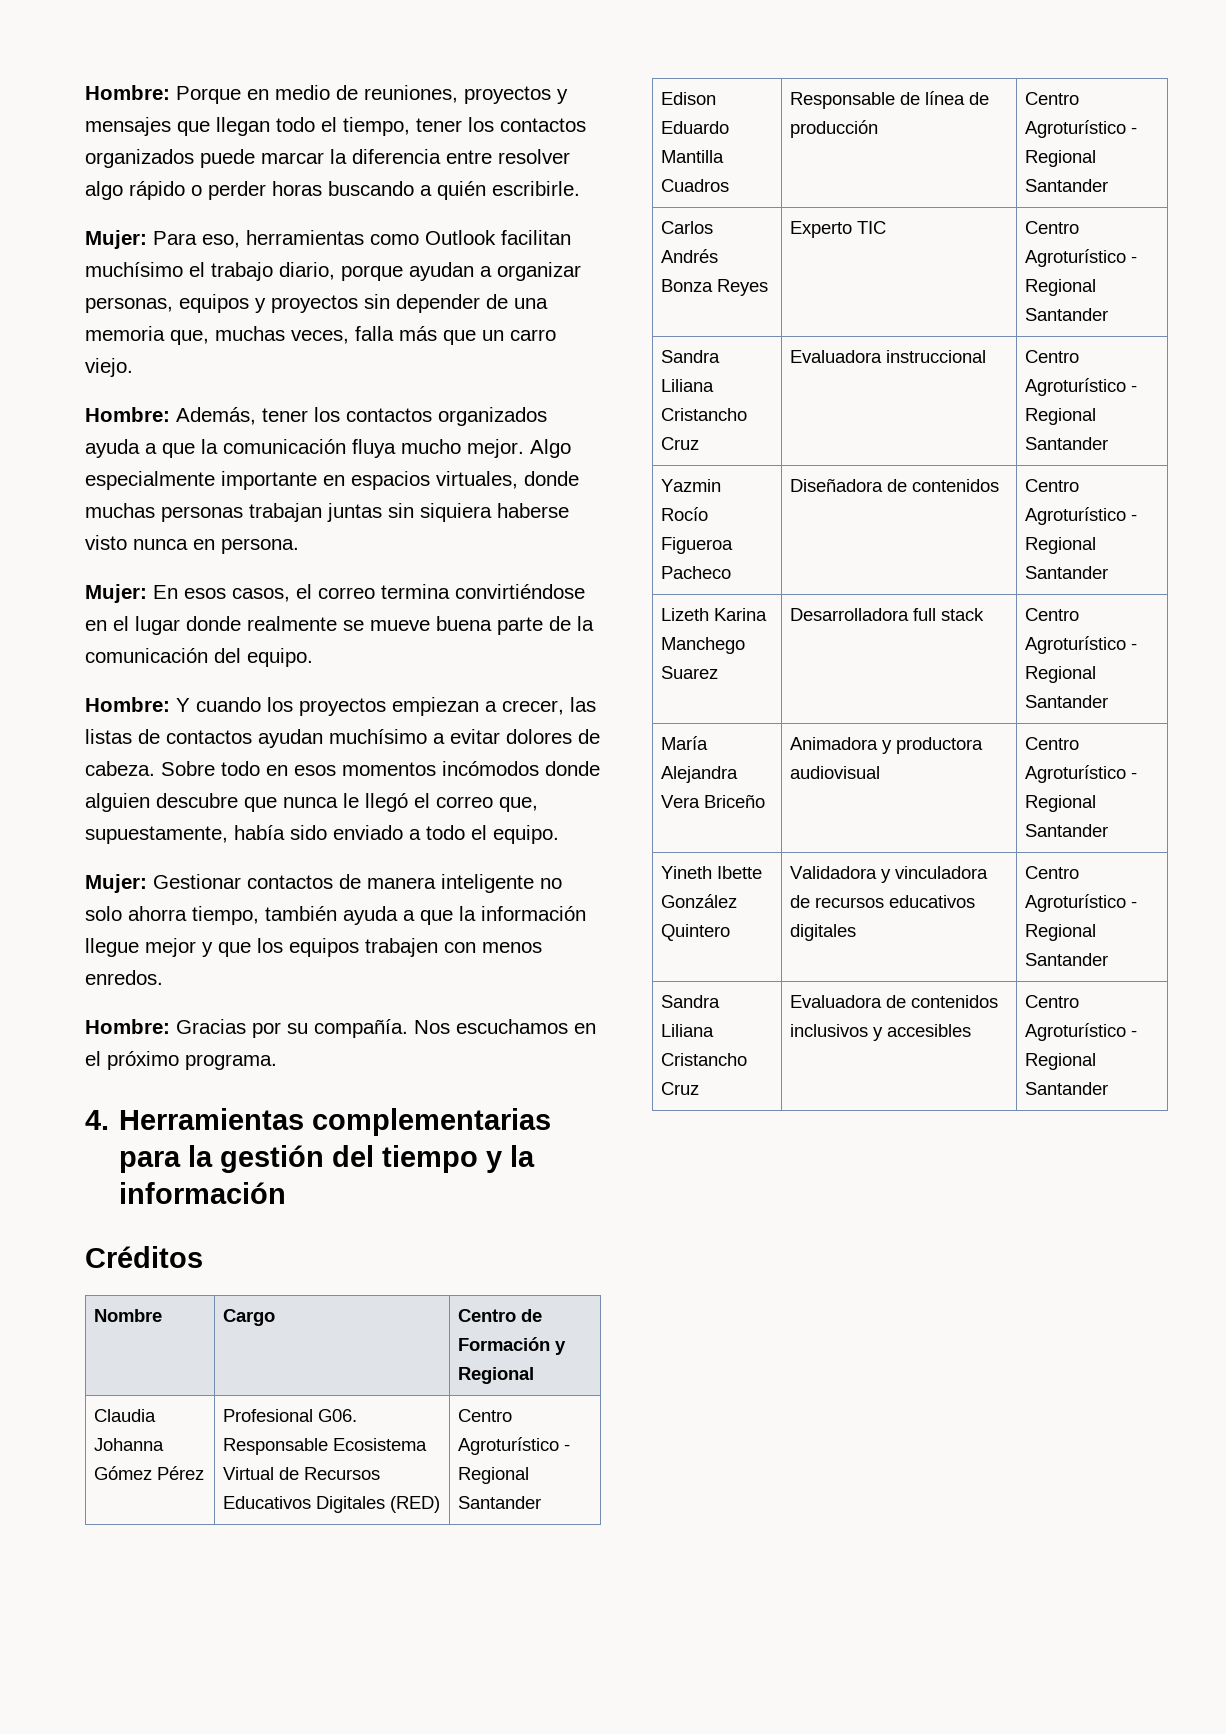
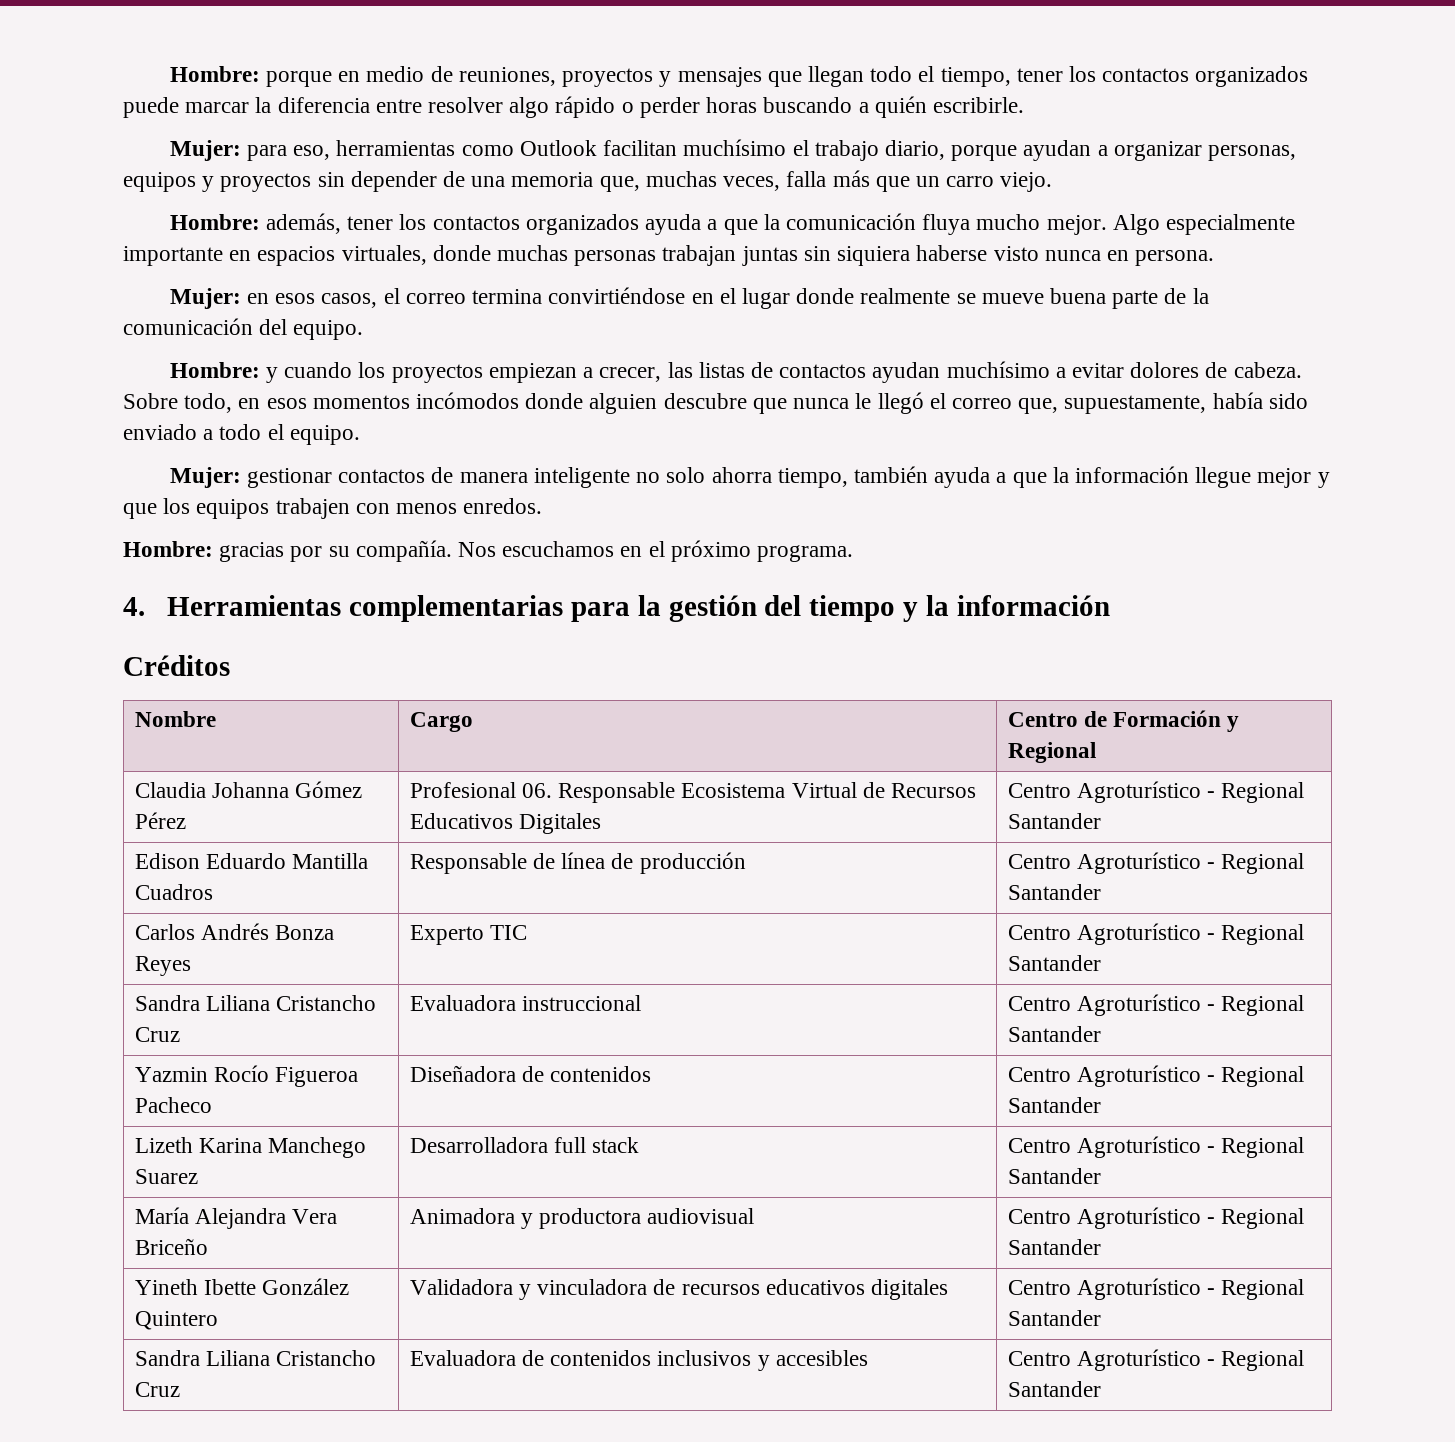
- Hombre: Porque en medio de reuniones, proyectos y mensajes que llegan todo el tiempo, tener los contactos organizados puede marcar la diferencia entre resolver algo rápido o perder horas buscando a quién escribirle.
+ Hombre: porque en medio de reuniones, proyectos y mensajes que llegan todo el tiempo, tener los contactos organizados puede marcar la diferencia entre resolver algo rápido o perder horas buscando a quién escribirle.
- Mujer: Para eso, herramientas como Outlook facilitan muchísimo el trabajo diario, porque ayudan a organizar personas, equipos y proyectos sin depender de una memoria que, muchas veces, falla más que un carro viejo.
+ Mujer: para eso, herramientas como Outlook facilitan muchísimo el trabajo diario, porque ayudan a organizar personas, equipos y proyectos sin depender de una memoria que, muchas veces, falla más que un carro viejo.
- Hombre: Además, tener los contactos organizados ayuda a que la comunicación fluya mucho mejor.
+ Hombre: además, tener los contactos organizados ayuda a que la comunicación fluya mucho mejor.
- Mujer: En esos casos, el correo termina convirtiéndose en el lugar donde realmente se mueve buena parte de la comunicación del equipo.
+ Mujer: en esos casos, el correo termina convirtiéndose en el lugar donde realmente se mueve buena parte de la comunicación del equipo.
- Hombre: Y cuando los proyectos empiezan a crecer, las listas de contactos ayudan muchísimo a evitar dolores de cabeza.
+ Hombre: y cuando los proyectos empiezan a crecer, las listas de contactos ayudan muchísimo a evitar dolores de cabeza.
- Sobre todo en esos momentos incómodos donde alguien descubre que nunca le llegó el correo que, supuestamente, había sido enviado a todo el equipo.
+ Sobre todo, en esos momentos incómodos donde alguien descubre que nunca le llegó el correo que, supuestamente, había sido enviado a todo el equipo.
- Mujer: Gestionar contactos de manera inteligente no solo ahorra tiempo, también ayuda a que la información llegue mejor y que los equipos trabajen con menos enredos.
+ Mujer: gestionar contactos de manera inteligente no solo ahorra tiempo, también ayuda a que la información llegue mejor y que los equipos trabajen con menos enredos.
- Hombre: Gracias por su compañía.
+ Hombre: gracias por su compañía.
- Claudia Johanna Gómez Pérez | Profesional G06. Responsable Ecosistema Virtual de Recursos Educativos Digitales (RED) | Centro Agroturístico - Regional Santander
+ Claudia Johanna Gómez Pérez | Profesional 06. Responsable Ecosistema Virtual de Recursos Educativos Digitales | Centro Agroturístico - Regional Santander

